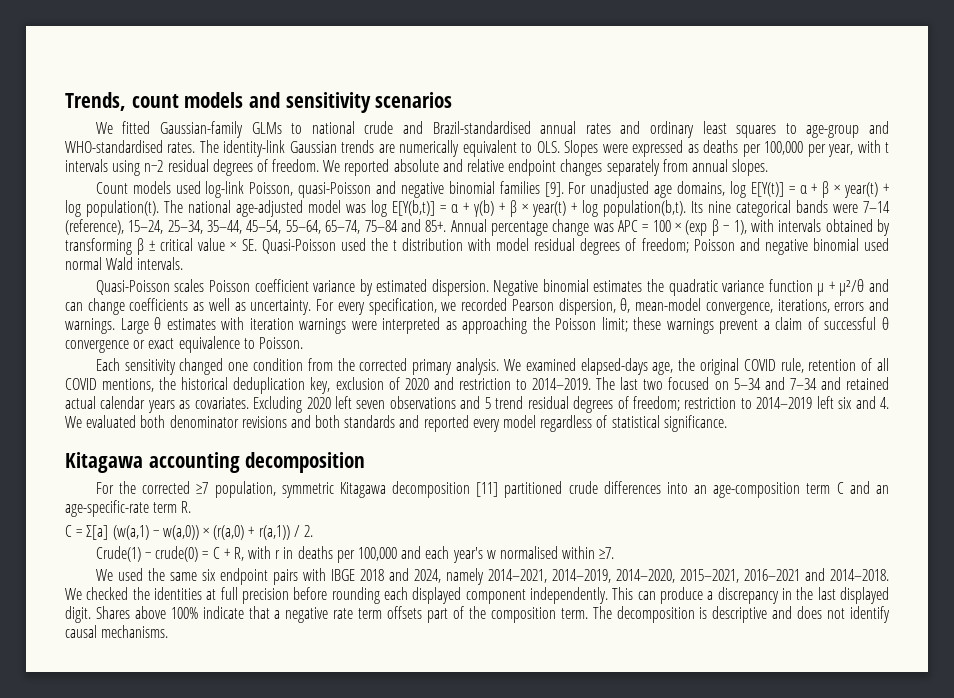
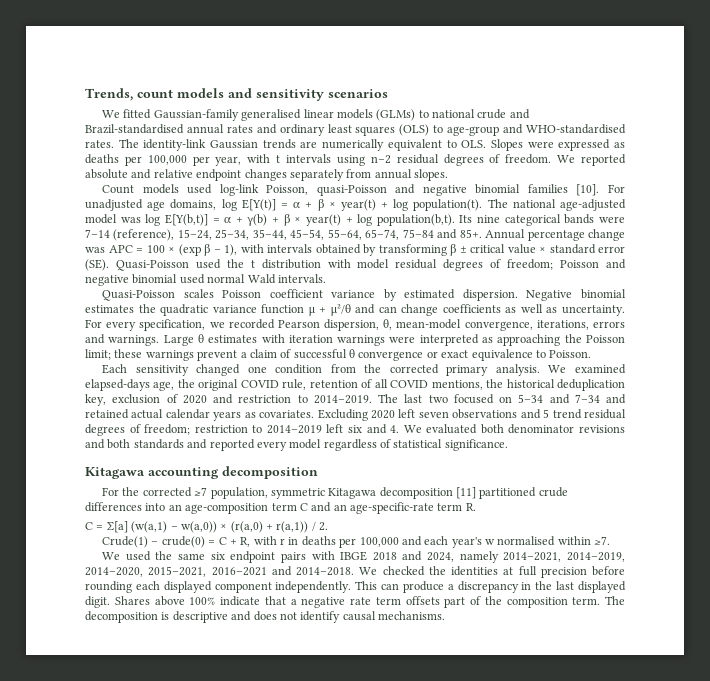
- We fitted Gaussian-family GLMs to national crude and Brazil-standardised annual rates and ordinary least squares to age-group and WHO-standardised rates.
+ We fitted Gaussian-family generalised linear models (GLMs) to national crude and Brazil-standardised annual rates and ordinary least squares (OLS) to age-group and WHO-standardised rates.
- Count models used log-link Poisson, quasi-Poisson and negative binomial families [9].
+ Count models used log-link Poisson, quasi-Poisson and negative binomial families [10].
- Annual percentage change was APC = 100 × (exp β − 1), with intervals obtained by transforming β ± critical value × SE. Quasi-Poisson used the t distribution with model residual degrees of freedom; Poisson and negative binomial used normal Wald intervals.
+ Annual percentage change was APC = 100 × (exp β − 1), with intervals obtained by transforming β ± critical value × standard error (SE). Quasi-Poisson used the t distribution with model residual degrees of freedom; Poisson and negative binomial used normal Wald intervals.

